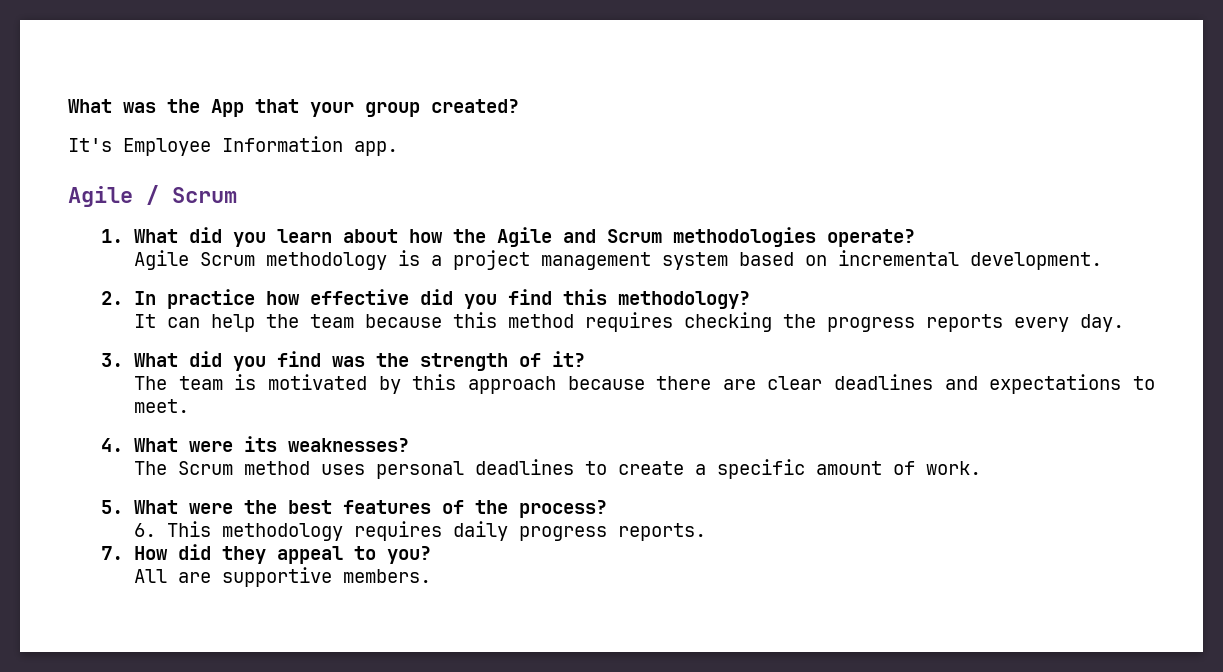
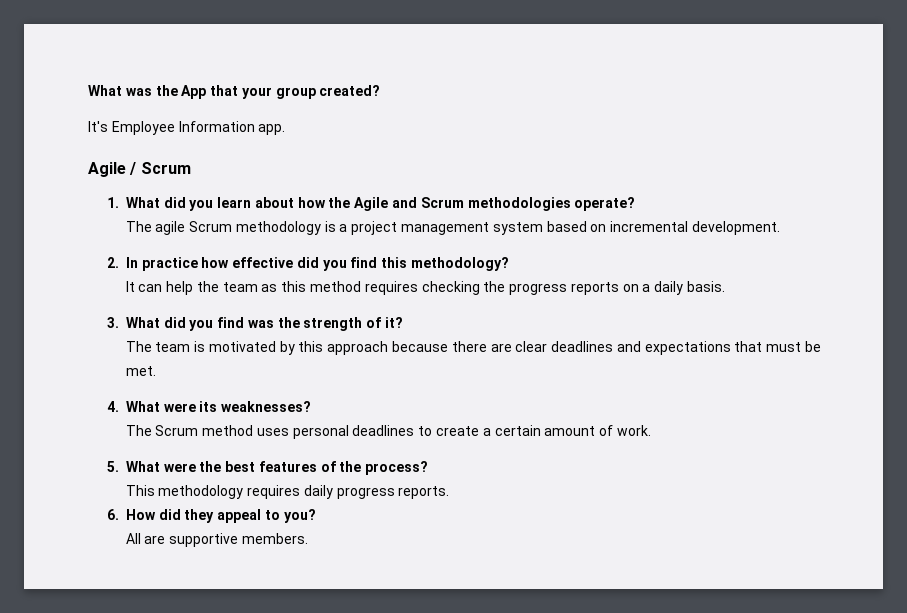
- Agile Scrum methodology is a project management system based on incremental development.
+ The agile Scrum methodology is a project management system based on incremental development.
- It can help the team because this method requires checking the progress reports every day.
+ It can help the team as this method requires checking the progress reports on a daily basis.
- The team is motivated by this approach because there are clear deadlines and expectations to meet.
+ The team is motivated by this approach because there are clear deadlines and expectations that must be met.
- The Scrum method uses personal deadlines to create a specific amount of work.
+ The Scrum method uses personal deadlines to create a certain amount of work.
- 6. This methodology requires daily progress reports.
+ This methodology requires daily progress reports.
- 7. How did they appeal to you?
+ 6. How did they appeal to you?

